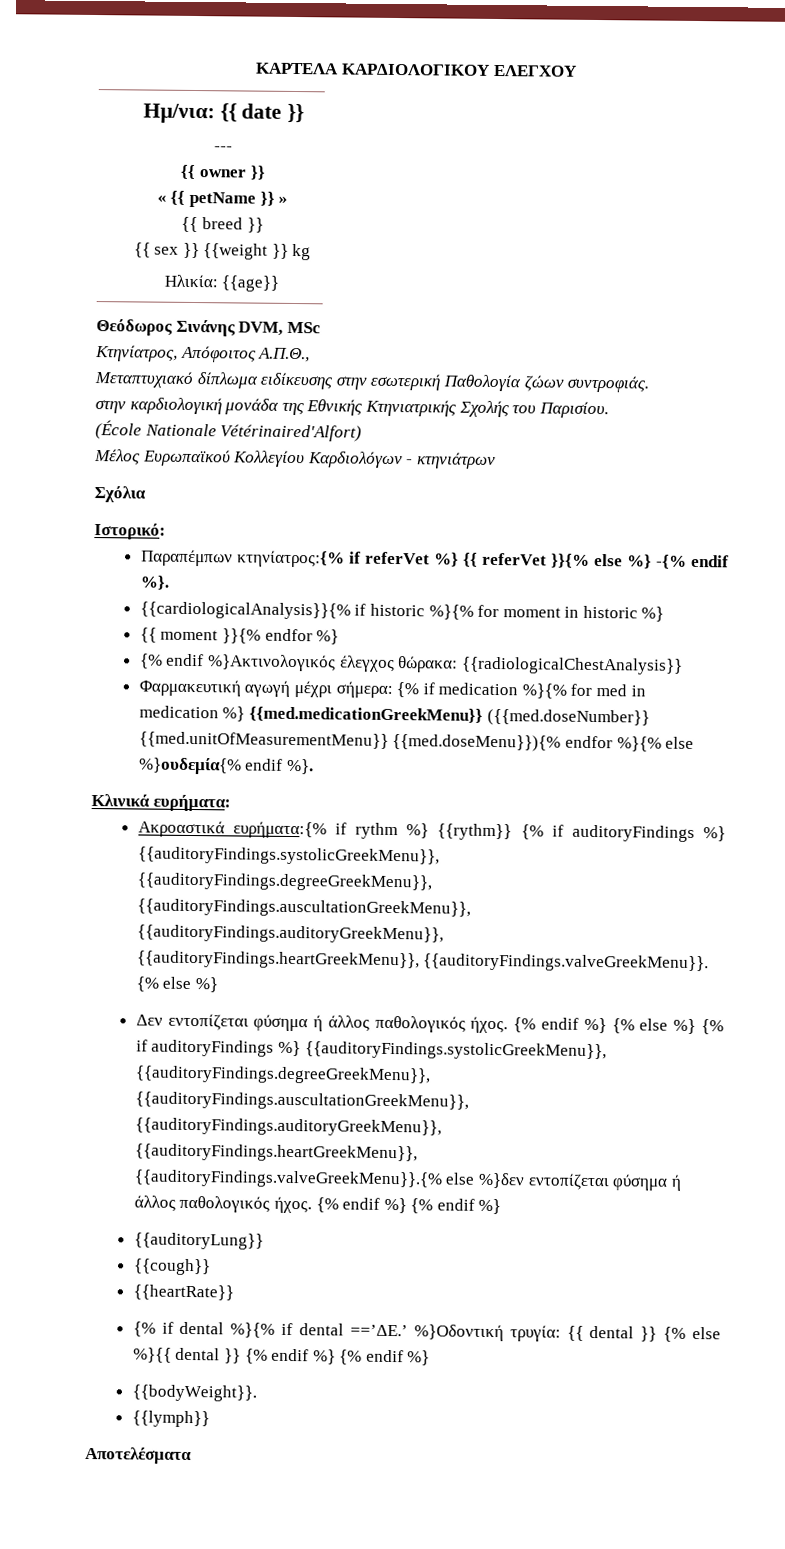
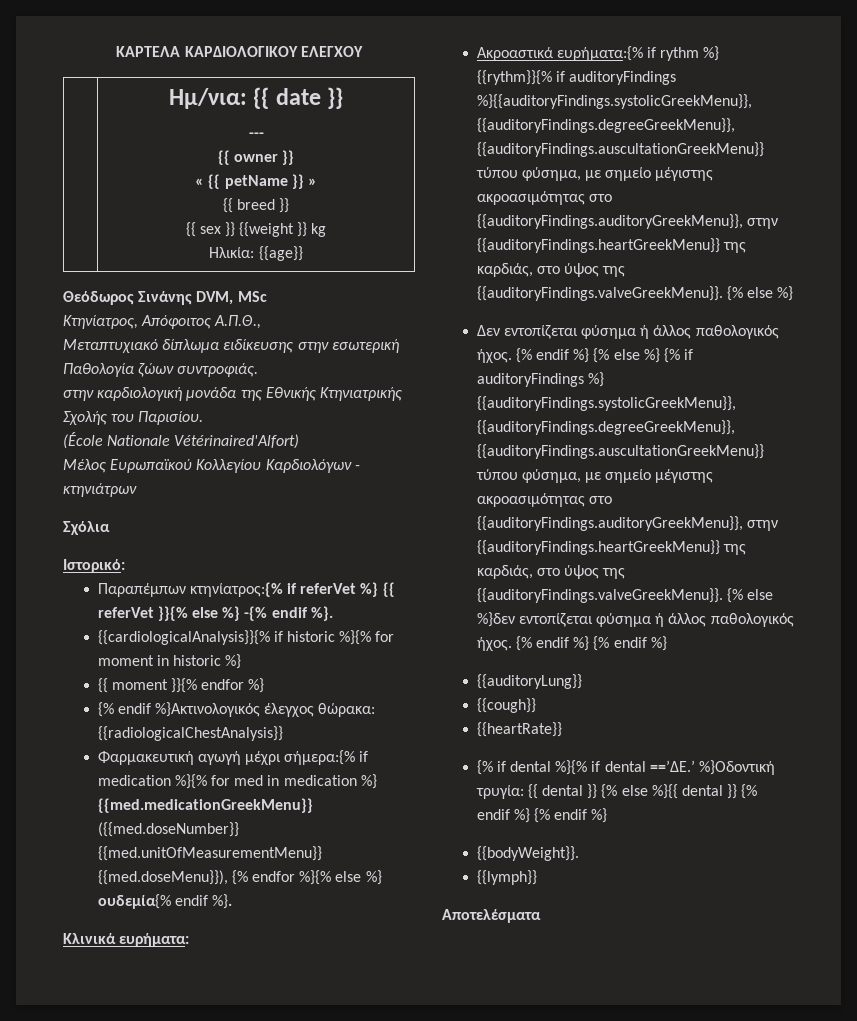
- Φαρμακευτική αγωγή μέχρι σήμερα: {% if medication %}{% for med in medication %} {{med.medicationGreekMenu}} ({{med.doseNumber}} {{med.unitOfMeasurementMenu}} {{med.doseMenu}}){% endfor %}{% else %}ουδεμία{% endif %}.
+ Φαρμακευτική αγωγή μέχρι σήμερα:{% if medication %}{% for med in medication %} {{med.medicationGreekMenu}} ({{med.doseNumber}} {{med.unitOfMeasurementMenu}} {{med.doseMenu}}), {% endfor %}{% else %} ουδεμία{% endif %}.
- Ακροαστικά ευρήματα:{% if rythm %} {{rythm}} {% if auditoryFindings %} {{auditoryFindings.systolicGreekMenu}}, {{auditoryFindings.degreeGreekMenu}}, {{auditoryFindings.auscultationGreekMenu}}, {{auditoryFindings.auditoryGreekMenu}}, {{auditoryFindings.heartGreekMenu}}, {{auditoryFindings.valveGreekMenu}}. {% else %}
+ Ακροαστικά ευρήματα:{% if rythm %} {{rythm}}{% if auditoryFindings %}{{auditoryFindings.systolicGreekMenu}}, {{auditoryFindings.degreeGreekMenu}}, {{auditoryFindings.auscultationGreekMenu}} τύπου φύσημα, με σημείο μέγιστης ακροασιμότητας στο {{auditoryFindings.auditoryGreekMenu}}, στην {{auditoryFindings.heartGreekMenu}} της καρδιάς, στο ύψος της {{auditoryFindings.valveGreekMenu}}. {% else %}
- {% endif %} {% else %} {% if auditoryFindings %} {{auditoryFindings.systolicGreekMenu}}, {{auditoryFindings.degreeGreekMenu}}, {{auditoryFindings.auscultationGreekMenu}}, {{auditoryFindings.auditoryGreekMenu}}, {{auditoryFindings.heartGreekMenu}}, {{auditoryFindings.valveGreekMenu}}.{% else %}δεν εντοπίζεται φύσημα ή άλλος παθολογικός ήχος.
+ {% endif %} {% else %} {% if auditoryFindings %} {{auditoryFindings.systolicGreekMenu}}, {{auditoryFindings.degreeGreekMenu}}, {{auditoryFindings.auscultationGreekMenu}} τύπου φύσημα, με σημείο μέγιστης ακροασιμότητας στο {{auditoryFindings.auditoryGreekMenu}}, στην {{auditoryFindings.heartGreekMenu}} της καρδιάς, στο ύψος της {{auditoryFindings.valveGreekMenu}}. {% else %}δεν εντοπίζεται φύσημα ή άλλος παθολογικός ήχος.

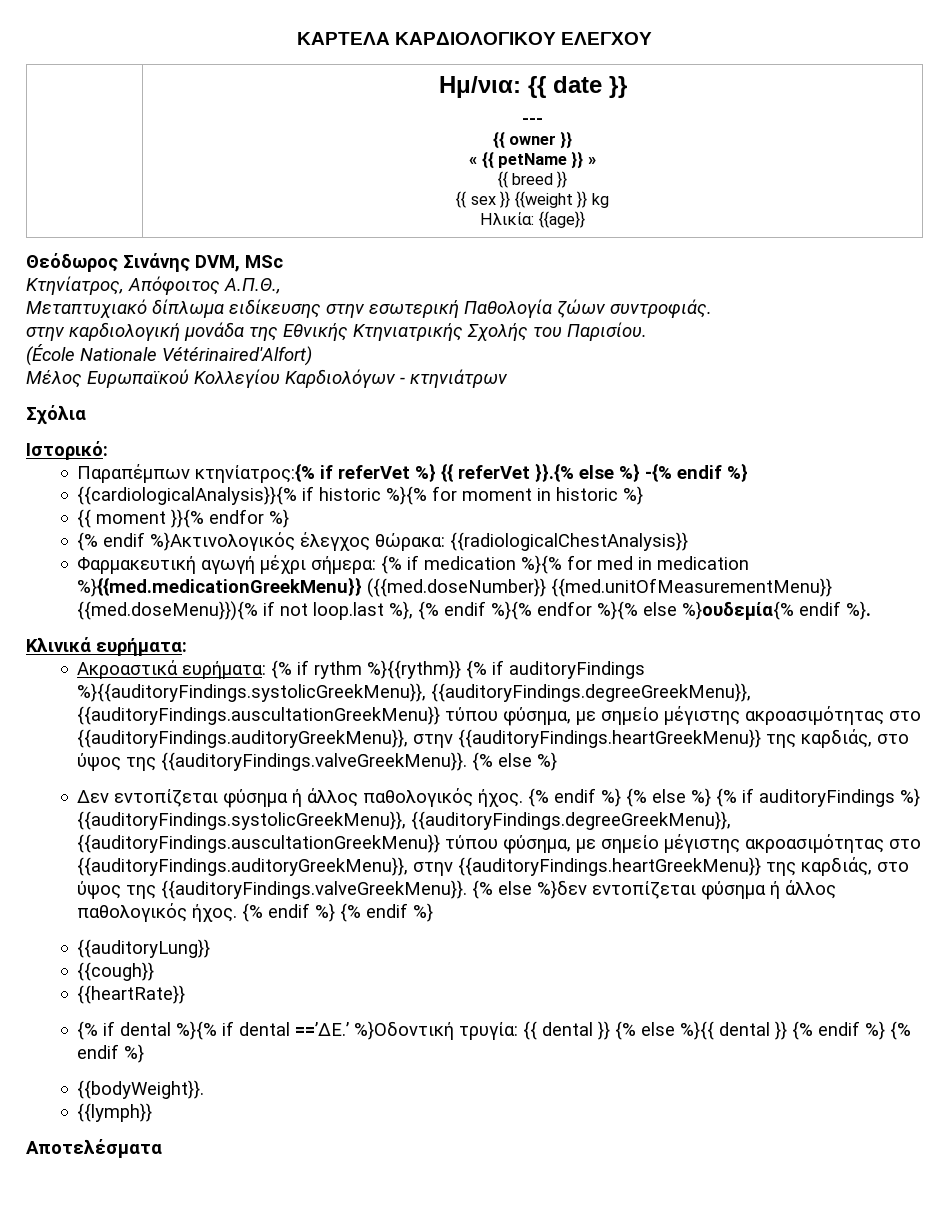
- Παραπέμπων κτηνίατρος:{% if referVet %} {{ referVet }}{% else %} -{% endif %}.
+ Παραπέμπων κτηνίατρος:{% if referVet %} {{ referVet }}.{% else %} -{% endif %}
- Φαρμακευτική αγωγή μέχρι σήμερα:{% if medication %}{% for med in medication %} {{med.medicationGreekMenu}} ({{med.doseNumber}} {{med.unitOfMeasurementMenu}} {{med.doseMenu}}), {% endfor %}{% else %} ουδεμία{% endif %}.
+ Φαρμακευτική αγωγή μέχρι σήμερα: {% if medication %}{% for med in medication %}{{med.medicationGreekMenu}} ({{med.doseNumber}} {{med.unitOfMeasurementMenu}} {{med.doseMenu}}){% if not loop.last %}, {% endif %}{% endfor %}{% else %}ουδεμία{% endif %}.
- Ακροαστικά ευρήματα:{% if rythm %} {{rythm}}{% if auditoryFindings %}{{auditoryFindings.systolicGreekMenu}}, {{auditoryFindings.degreeGreekMenu}}, {{auditoryFindings.auscultationGreekMenu}} τύπου φύσημα, με σημείο μέγιστης ακροασιμότητας στο {{auditoryFindings.auditoryGreekMenu}}, στην {{auditoryFindings.heartGreekMenu}} της καρδιάς, στο ύψος της {{auditoryFindings.valveGreekMenu}}. {% else %}
+ Ακροαστικά ευρήματα: {% if rythm %}{{rythm}} {% if auditoryFindings %}{{auditoryFindings.systolicGreekMenu}}, {{auditoryFindings.degreeGreekMenu}}, {{auditoryFindings.auscultationGreekMenu}} τύπου φύσημα, με σημείο μέγιστης ακροασιμότητας στο {{auditoryFindings.auditoryGreekMenu}}, στην {{auditoryFindings.heartGreekMenu}} της καρδιάς, στο ύψος της {{auditoryFindings.valveGreekMenu}}. {% else %}

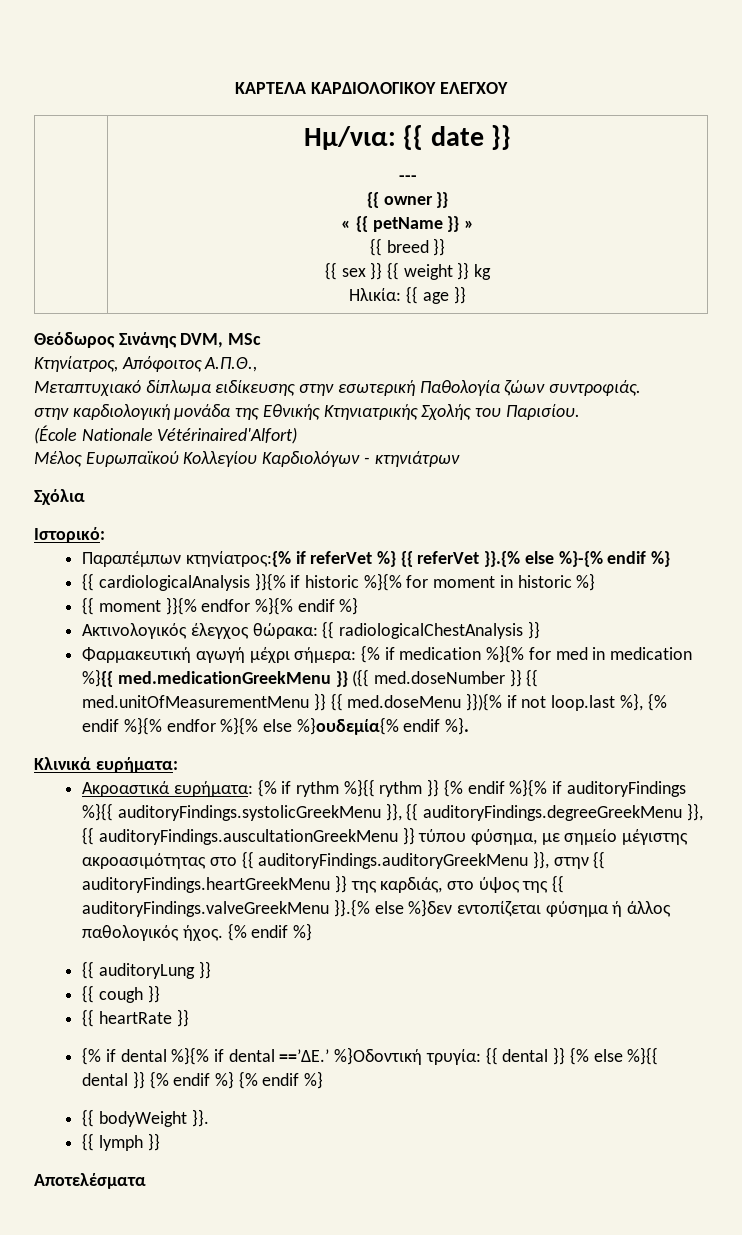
  | Ημ/νια: {{ date }}
  ---
  {{ owner }}
  « {{ petName }} »
  {{ breed }}
- {{ sex }} {{weight }} kg
- Ηλικία: {{age}}
+ {{ sex }} {{ weight }} kg
+ Ηλικία: {{ age }}
- Παραπέμπων κτηνίατρος:{% if referVet %} {{ referVet }}.{% else %} -{% endif %}
- {{cardiologicalAnalysis}}{% if historic %}{% for moment in historic %}
+ Παραπέμπων κτηνίατρος:{% if referVet %} {{ referVet }}.{% else %}-{% endif %}
+ {{ cardiologicalAnalysis }}{% if historic %}{% for moment in historic %}
- {{ moment }}{% endfor %}
- {% endif %}Ακτινολογικός έλεγχος θώρακα: {{radiologicalChestAnalysis}}
+ {{ moment }}{% endfor %}{% endif %}
+ Ακτινολογικός έλεγχος θώρακα: {{ radiologicalChestAnalysis }}
- Φαρμακευτική αγωγή μέχρι σήμερα: {% if medication %}{% for med in medication %}{{med.medicationGreekMenu}} ({{med.doseNumber}} {{med.unitOfMeasurementMenu}} {{med.doseMenu}}){% if not loop.last %}, {% endif %}{% endfor %}{% else %}ουδεμία{% endif %}.
+ Φαρμακευτική αγωγή μέχρι σήμερα: {% if medication %}{% for med in medication %}{{ med.medicationGreekMenu }} ({{ med.doseNumber }} {{ med.unitOfMeasurementMenu }} {{ med.doseMenu }}){% if not loop.last %}, {% endif %}{% endfor %}{% else %}ουδεμία{% endif %}.
- Ακροαστικά ευρήματα: {% if rythm %}{{rythm}} {% if auditoryFindings %}{{auditoryFindings.systolicGreekMenu}}, {{auditoryFindings.degreeGreekMenu}}, {{auditoryFindings.auscultationGreekMenu}} τύπου φύσημα, με σημείο μέγιστης ακροασιμότητας στο {{auditoryFindings.auditoryGreekMenu}}, στην {{auditoryFindings.heartGreekMenu}} της καρδιάς, στο ύψος της {{auditoryFindings.valveGreekMenu}}. {% else %}
- Δεν εντοπίζεται φύσημα ή άλλος παθολογικός ήχος. {% endif %} {% else %} {% if auditoryFindings %} {{auditoryFindings.systolicGreekMenu}}, {{auditoryFindings.degreeGreekMenu}}, {{auditoryFindings.auscultationGreekMenu}} τύπου φύσημα, με σημείο μέγιστης ακροασιμότητας στο {{auditoryFindings.auditoryGreekMenu}}, στην {{auditoryFindings.heartGreekMenu}} της καρδιάς, στο ύψος της {{auditoryFindings.valveGreekMenu}}. {% else %}δεν εντοπίζεται φύσημα ή άλλος παθολογικός ήχος. {% endif %} {% endif %}
- {{auditoryLung}}
- {{cough}}
- {{heartRate}}
+ Ακροαστικά ευρήματα: {% if rythm %}{{ rythm }} {% endif %}{% if auditoryFindings %}{{ auditoryFindings.systolicGreekMenu }}, {{ auditoryFindings.degreeGreekMenu }}, {{ auditoryFindings.auscultationGreekMenu }} τύπου φύσημα, με σημείο μέγιστης ακροασιμότητας στο {{ auditoryFindings.auditoryGreekMenu }}, στην {{ auditoryFindings.heartGreekMenu }} της καρδιάς, στο ύψος της {{ auditoryFindings.valveGreekMenu }}.{% else %}δεν εντοπίζεται φύσημα ή άλλος παθολογικός ήχος. {% endif %}
+ {{ auditoryLung }}
+ {{ cough }}
+ {{ heartRate }}
- {{bodyWeight}}.
- {{lymph}}
+ {{ bodyWeight }}.
+ {{ lymph }}

